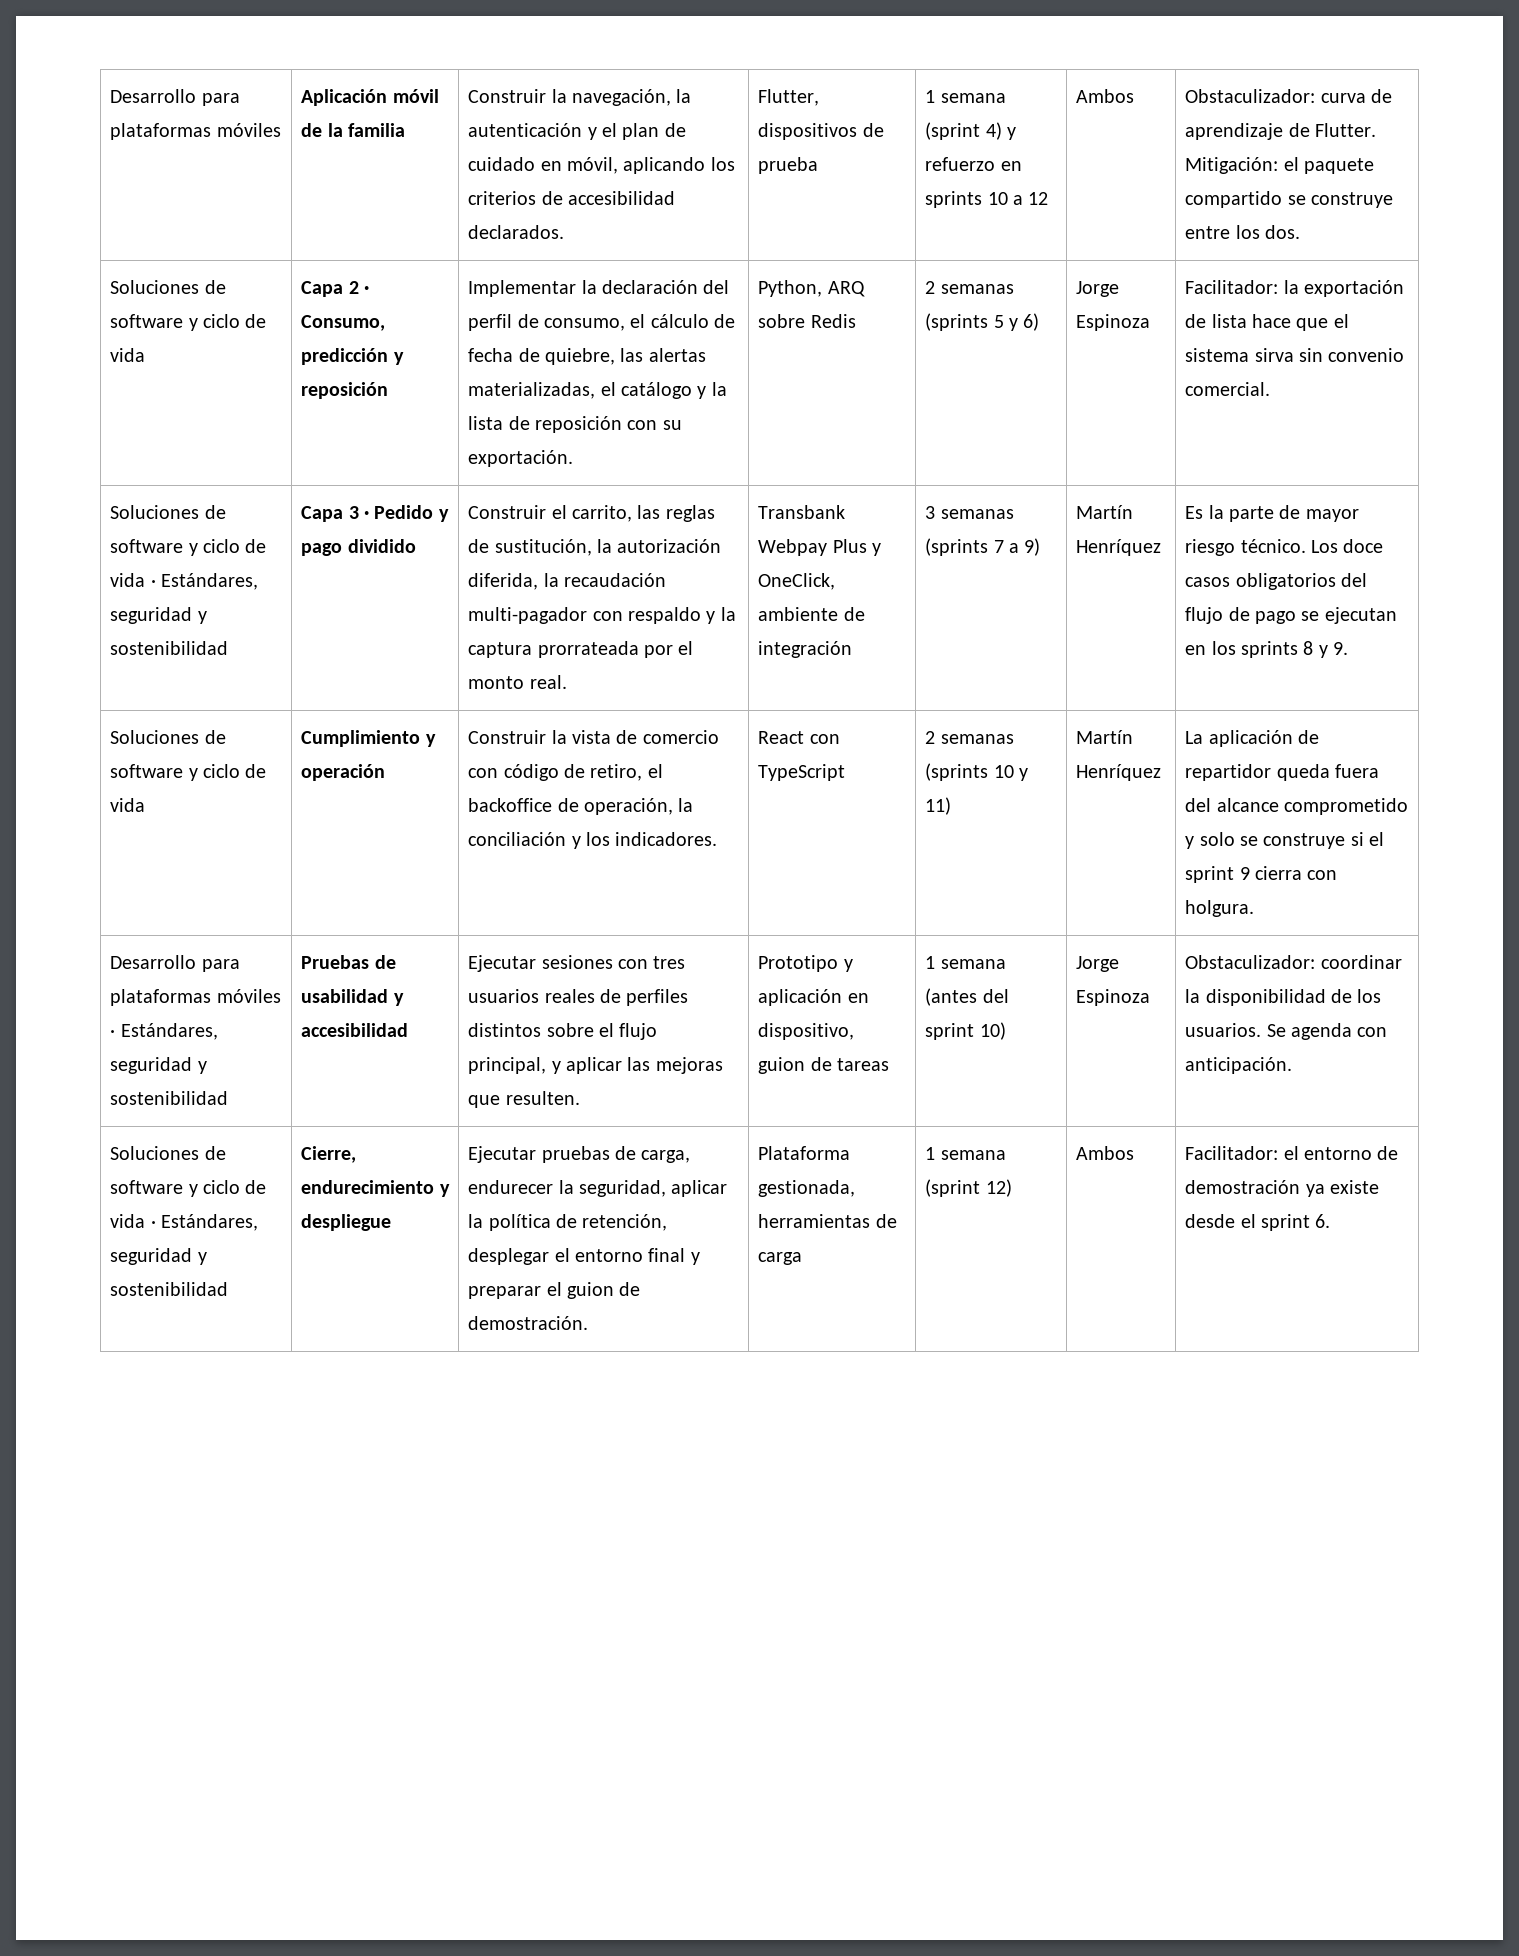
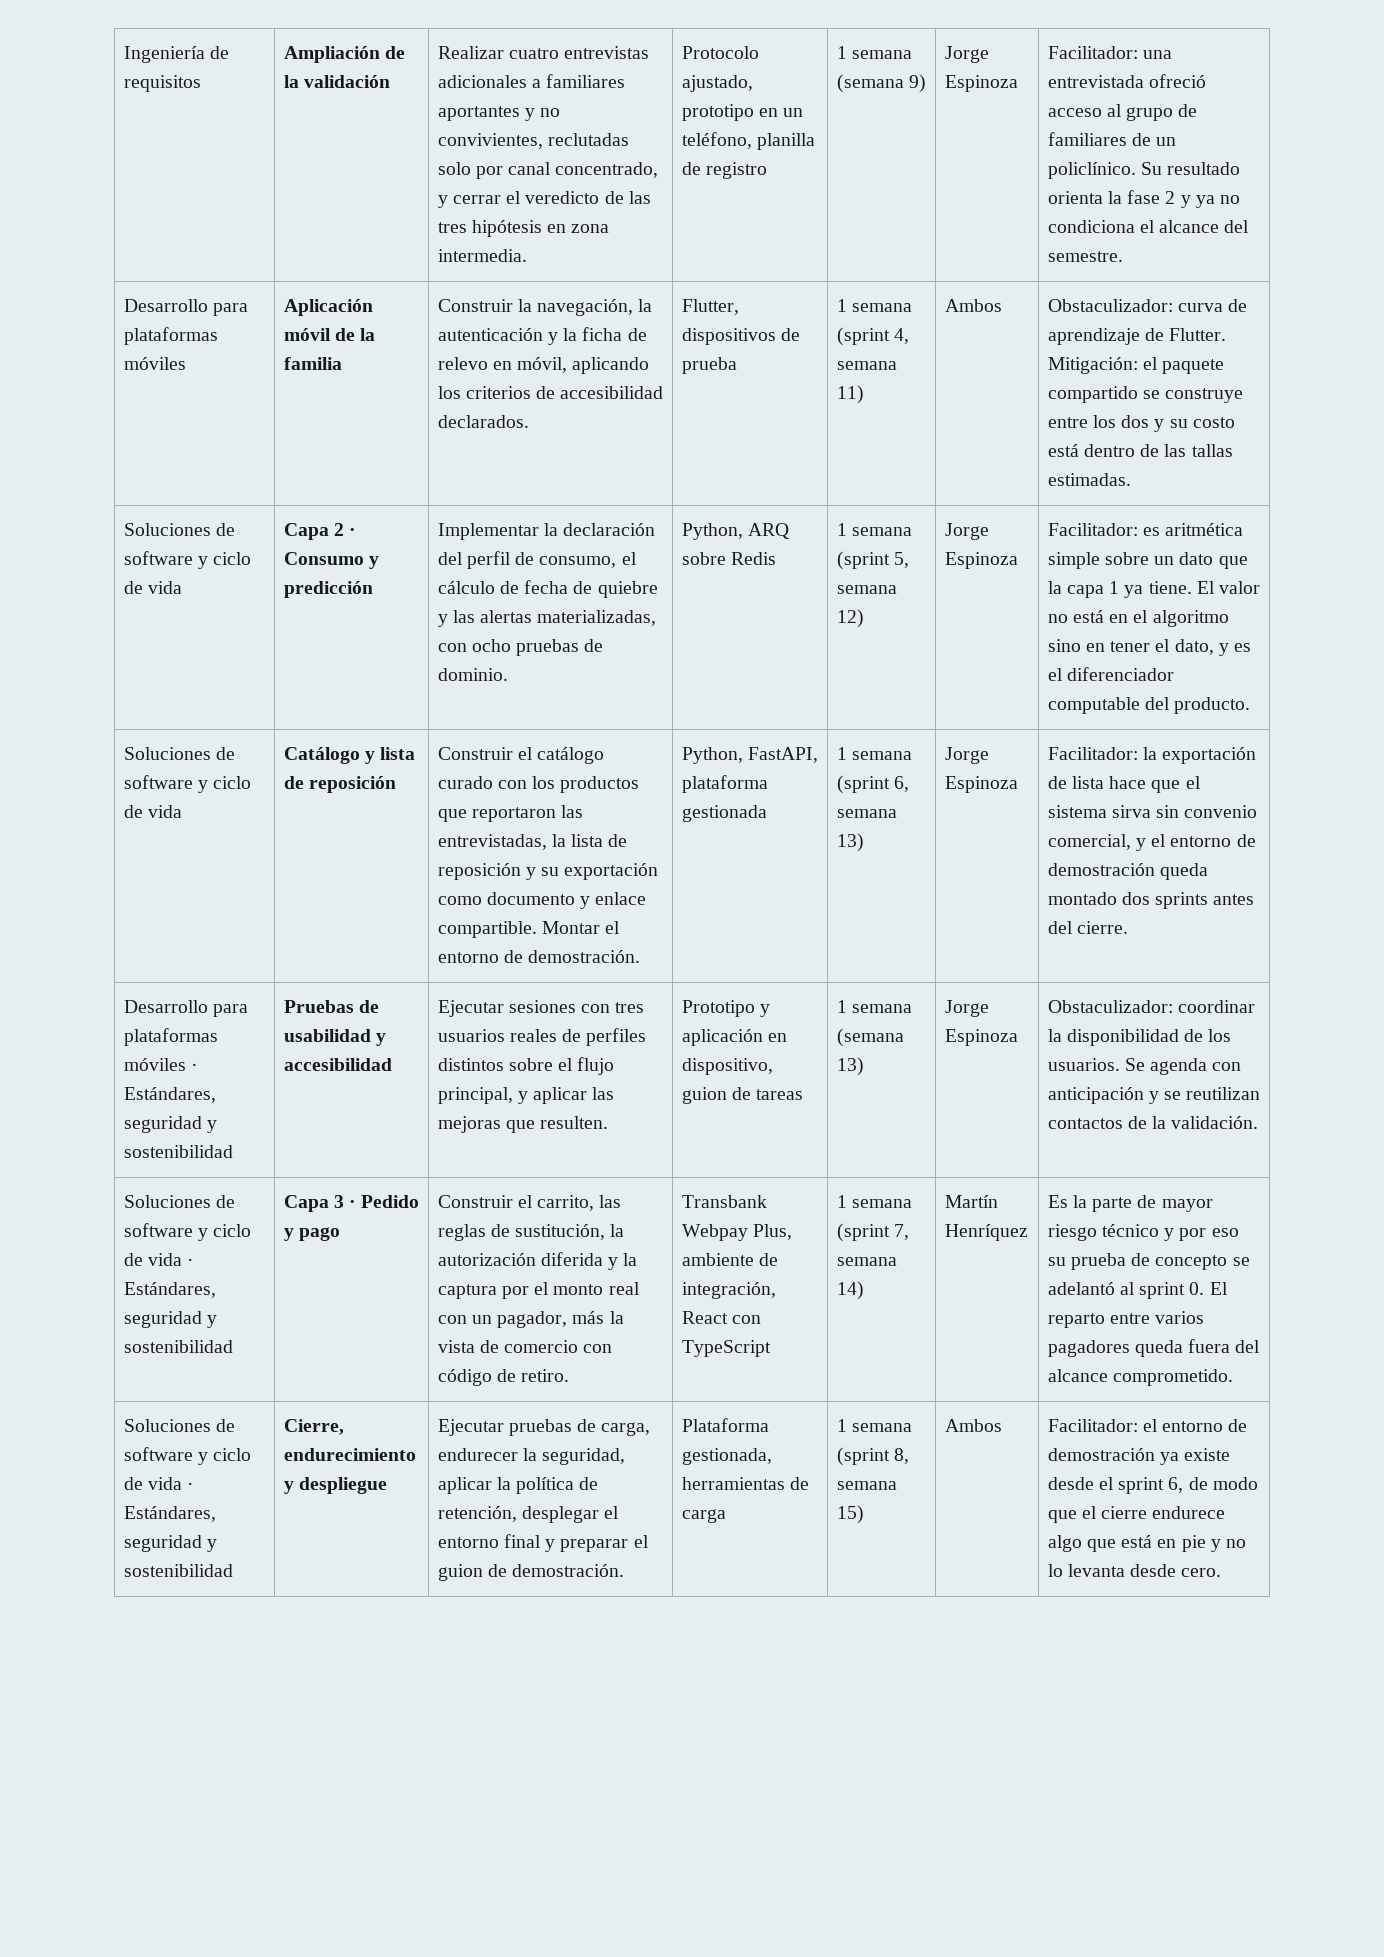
+ Ingeniería de requisitos | Ampliación de la validación | Realizar cuatro entrevistas adicionales a familiares aportantes y no convivientes, reclutadas solo por canal concentrado, y cerrar el veredicto de las tres hipótesis en zona intermedia. | Protocolo ajustado, prototipo en un teléfono, planilla de registro | 1 semana (semana 9) | Jorge Espinoza | Facilitador: una entrevistada ofreció acceso al grupo de familiares de un policlínico. Su resultado orienta la fase 2 y ya no condiciona el alcance del semestre.
- Construir la navegación, la autenticación y el plan de cuidado en móvil, aplicando los criterios de accesibilidad declarados.
+ Construir la navegación, la autenticación y la ficha de relevo en móvil, aplicando los criterios de accesibilidad declarados.
- 1 semana (sprint 4) y refuerzo en sprints 10 a 12
+ 1 semana (sprint 4, semana 11)
- Mitigación: el paquete compartido se construye entre los dos.
+ Mitigación: el paquete compartido se construye entre los dos y su costo está dentro de las tallas estimadas.
- Capa 2 · Consumo, predicción y reposición
+ Capa 2 · Consumo y predicción
- Implementar la declaración del perfil de consumo, el cálculo de fecha de quiebre, las alertas materializadas, el catálogo y la lista de reposición con su exportación. | Python, ARQ sobre Redis | 2 semanas (sprints 5 y 6)
+ Implementar la declaración del perfil de consumo, el cálculo de fecha de quiebre y las alertas materializadas, con ocho pruebas de dominio. | Python, ARQ sobre Redis | 1 semana (sprint 5, semana 12) | Jorge Espinoza | Facilitador: es aritmética simple sobre un dato que la capa 1 ya tiene. El valor no está en el algoritmo sino en tener el dato, y es el diferenciador computable del producto.
+ Soluciones de software y ciclo de vida | Catálogo y lista de reposición | Construir el catálogo curado con los productos que reportaron las entrevistadas, la lista de reposición y su exportación como documento y enlace compartible. Montar el entorno de demostración. | Python, FastAPI, plataforma gestionada | 1 semana (sprint 6, semana 13)
- Facilitador: la exportación de lista hace que el sistema sirva sin convenio comercial.
- Soluciones de software y ciclo de vida · Estándares, seguridad y sostenibilidad | Capa 3 · Pedido y pago dividido | Construir el carrito, las reglas de sustitución, la autorización diferida, la recaudación multi-pagador con respaldo y la captura prorrateada por el monto real. | Transbank Webpay Plus y OneClick, ambiente de integración | 3 semanas (sprints 7 a 9) | Martín Henríquez | Es la parte de mayor riesgo técnico. Los doce casos obligatorios del flujo de pago se ejecutan en los sprints 8 y 9.
- Soluciones de software y ciclo de vida | Cumplimiento y operación | Construir la vista de comercio con código de retiro, el backoffice de operación, la conciliación y los indicadores. | React con TypeScript | 2 semanas (sprints 10 y 11) | Martín Henríquez | La aplicación de repartidor queda fuera del alcance comprometido y solo se construye si el sprint 9 cierra con holgura.
+ Facilitador: la exportación de lista hace que el sistema sirva sin convenio comercial, y el entorno de demostración queda montado dos sprints antes del cierre.
- 1 semana (antes del sprint 10)
+ 1 semana (semana 13)
- Se agenda con anticipación.
+ Se agenda con anticipación y se reutilizan contactos de la validación.
+ Soluciones de software y ciclo de vida · Estándares, seguridad y sostenibilidad | Capa 3 · Pedido y pago | Construir el carrito, las reglas de sustitución, la autorización diferida y la captura por el monto real con un pagador, más la vista de comercio con código de retiro. | Transbank Webpay Plus, ambiente de integración, React con TypeScript | 1 semana (sprint 7, semana 14) | Martín Henríquez | Es la parte de mayor riesgo técnico y por eso su prueba de concepto se adelantó al sprint 0. El reparto entre varios pagadores queda fuera del alcance comprometido.
- 1 semana (sprint 12)
+ 1 semana (sprint 8, semana 15)
- Facilitador: el entorno de demostración ya existe desde el sprint 6.
+ Facilitador: el entorno de demostración ya existe desde el sprint 6, de modo que el cierre endurece algo que está en pie y no lo levanta desde cero.

